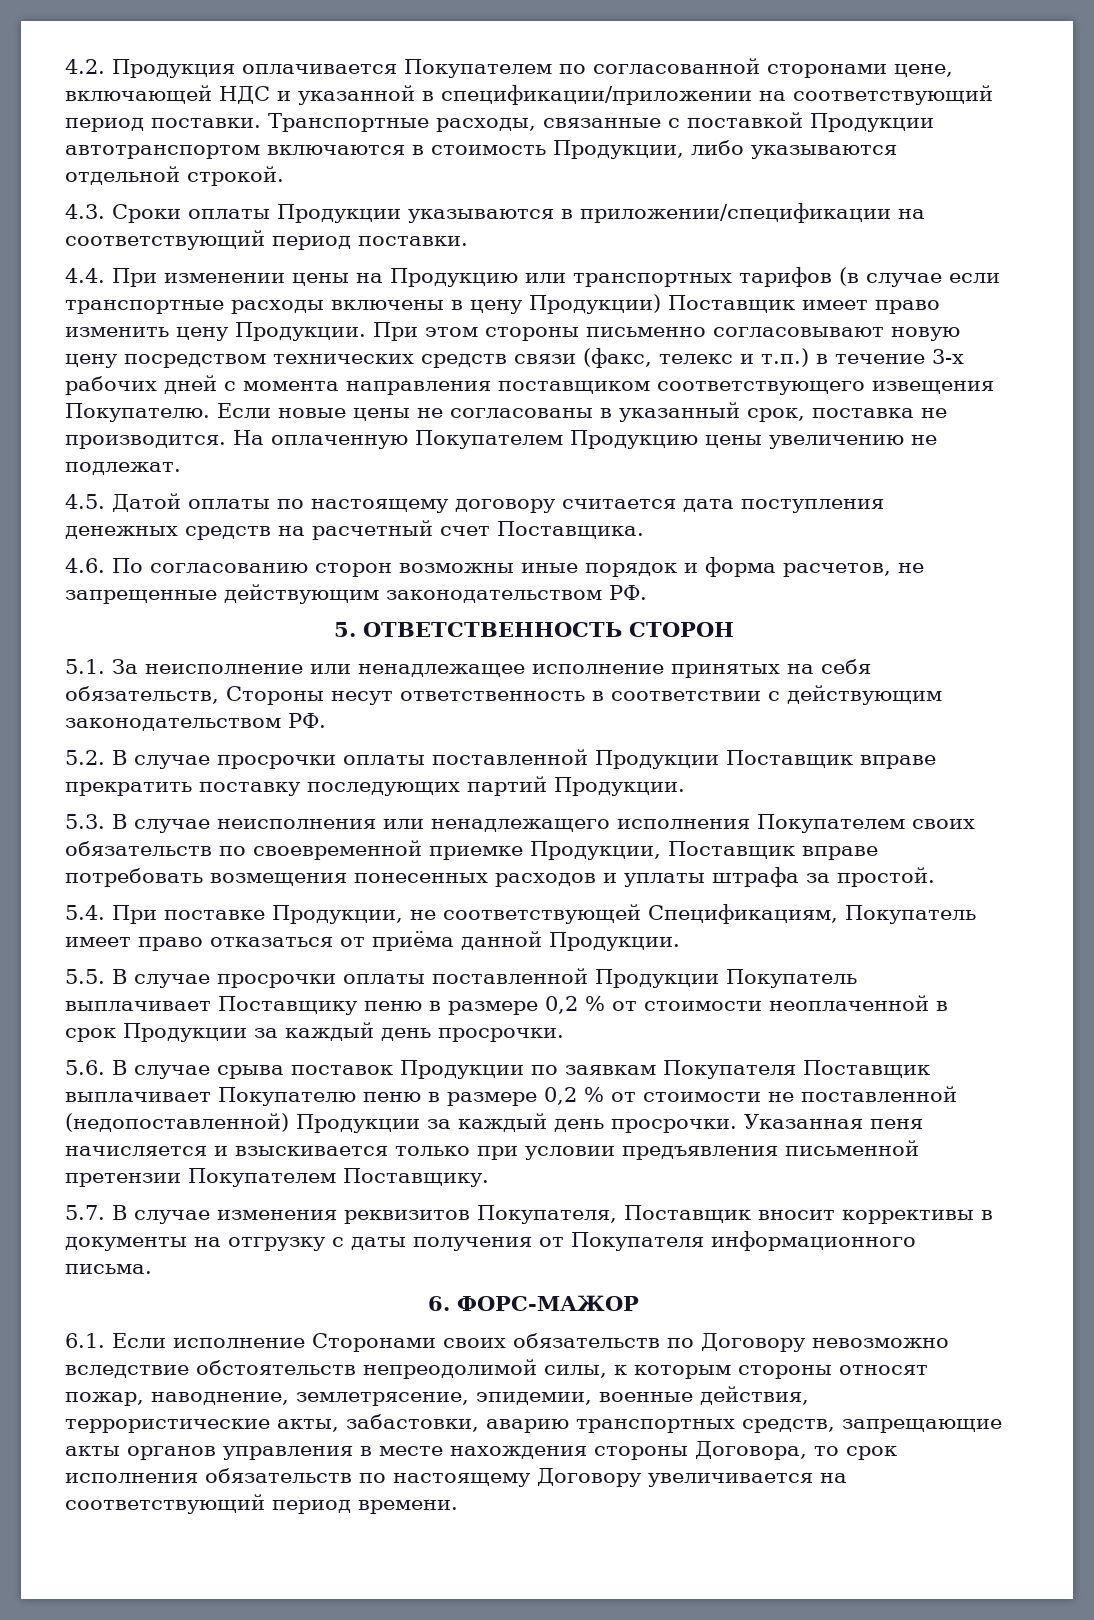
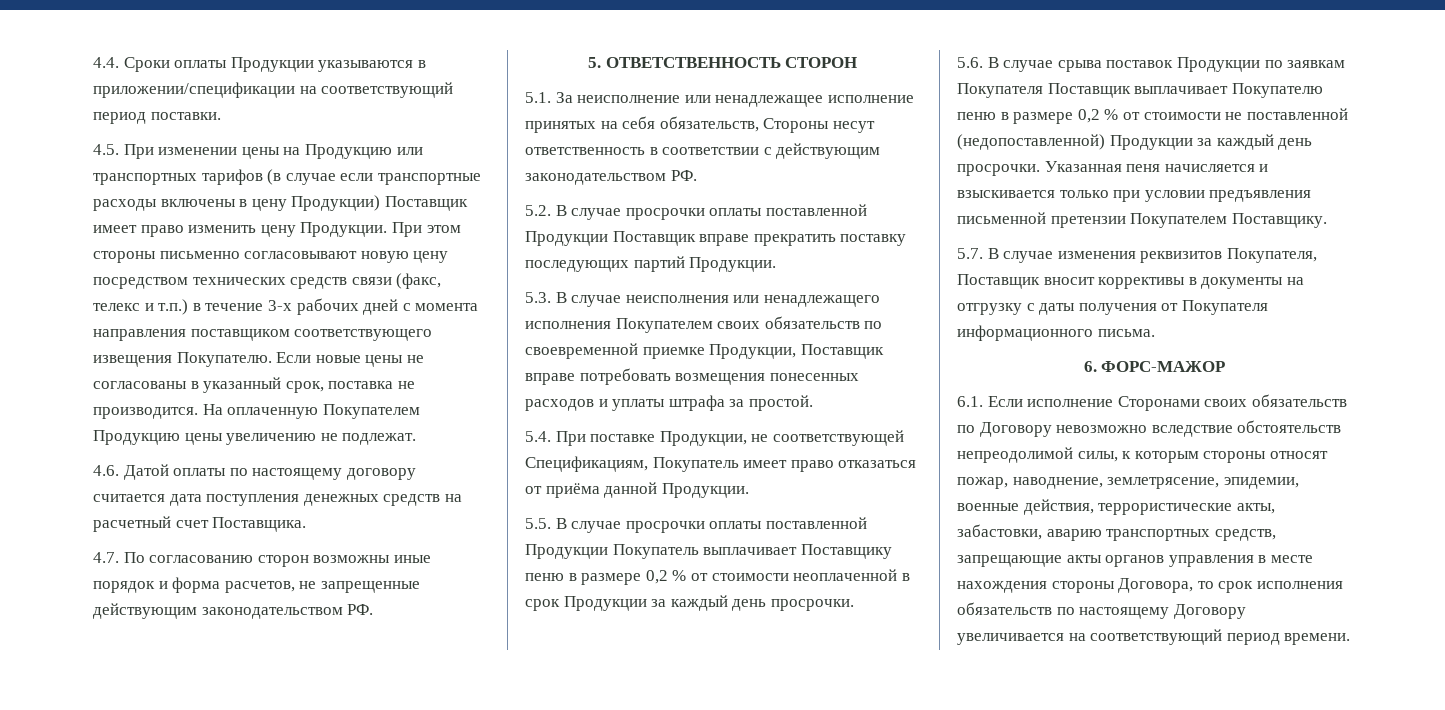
- 4.2. Продукция оплачивается Покупателем по согласованной сторонами цене, включающей НДС и указанной в спецификации/приложении на соответствующий период поставки. Транспортные расходы, связанные с поставкой Продукции автотранспортом включаются в стоимость Продукции, либо указываются отдельной строкой.
- 4.3. Сроки оплаты Продукции указываются в приложении/спецификации на соответствующий период поставки.
+ 4.4. Сроки оплаты Продукции указываются в приложении/спецификации на соответствующий период поставки.
- 4.4. При изменении цены на Продукцию или транспортных тарифов (в случае если транспортные расходы включены в цену Продукции) Поставщик имеет право изменить цену Продукции.
+ 4.5. При изменении цены на Продукцию или транспортных тарифов (в случае если транспортные расходы включены в цену Продукции) Поставщик имеет право изменить цену Продукции.
- 4.5. Датой оплаты по настоящему договору считается дата поступления денежных средств на расчетный счет Поставщика.
+ 4.6. Датой оплаты по настоящему договору считается дата поступления денежных средств на расчетный счет Поставщика.
- 4.6. По согласованию сторон возможны иные порядок и форма расчетов, не запрещенные действующим законодательством РФ.
+ 4.7. По согласованию сторон возможны иные порядок и форма расчетов, не запрещенные действующим законодательством РФ.

